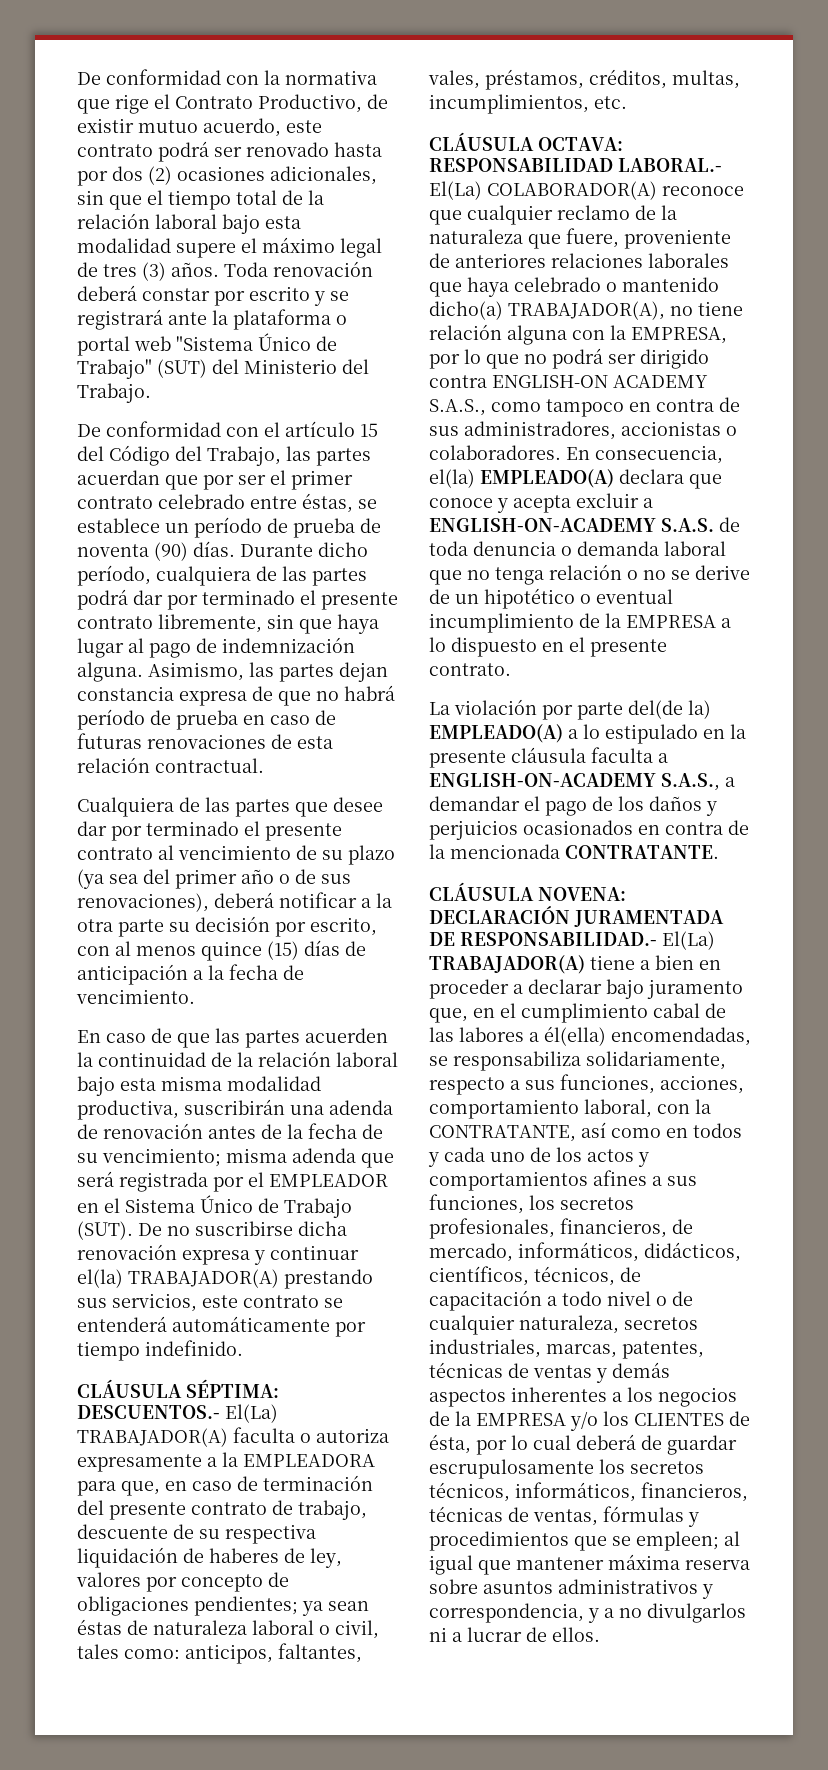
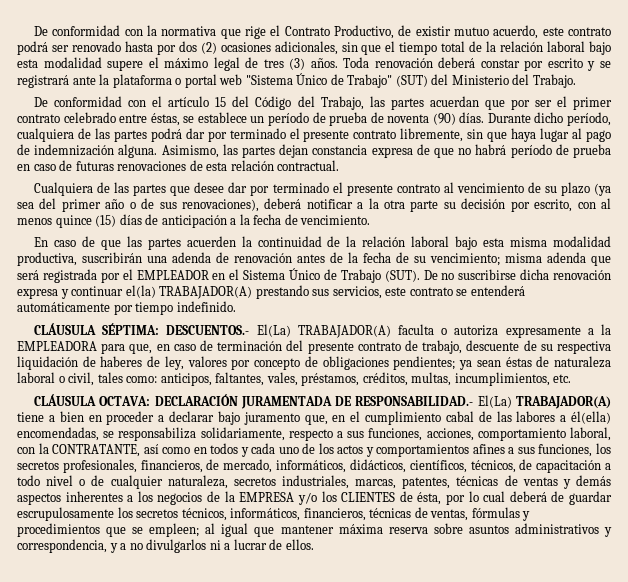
- RESPONSABILIDAD LABORAL.- El(La) COLABORADOR(A) reconoce que cualquier reclamo de la naturaleza que fuere, proveniente de anteriores relaciones laborales que haya celebrado o mantenido dicho(a) TRABAJADOR(A), no tiene relación alguna con la EMPRESA, por lo que no podrá ser dirigido contra ENGLISH-ON ACADEMY S.A.S., como tampoco en contra de sus administradores, accionistas o colaboradores. En consecuencia, el(la) EMPLEADO(A) declara que conoce y acepta excluir a ENGLISH-ON-ACADEMY S.A.S. de toda denuncia o demanda laboral que no tenga relación o no se derive de un hipotético o eventual incumplimiento de la EMPRESA a lo dispuesto en el presente contrato.
- La violación por parte del(de la) EMPLEADO(A) a lo estipulado en la presente cláusula faculta a ENGLISH-ON-ACADEMY S.A.S., a demandar el pago de los daños y perjuicios ocasionados en contra de la mencionada CONTRATANTE.
- CLÁUSULA NOVENA:

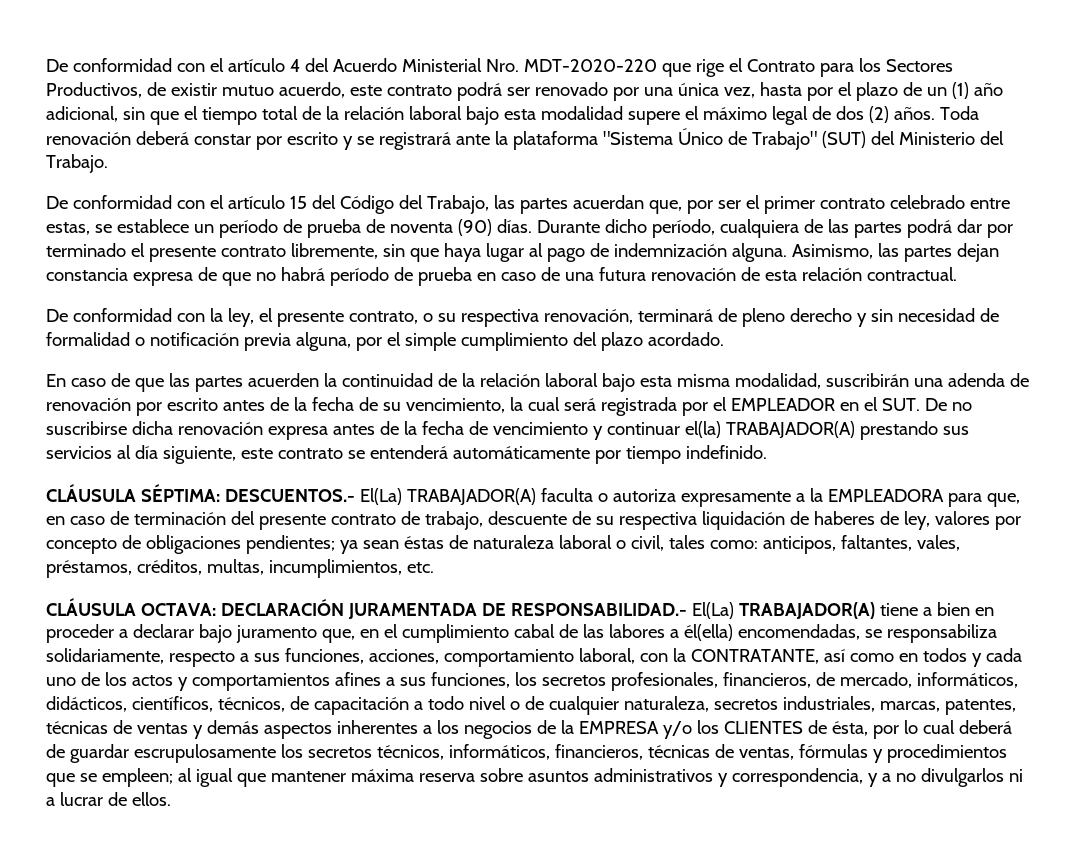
- De conformidad con la normativa que rige el Contrato Productivo, de existir mutuo acuerdo, este contrato podrá ser renovado hasta por dos (2) ocasiones adicionales, sin que el tiempo total de la relación laboral bajo esta modalidad supere el máximo legal de tres (3) años.
+ De conformidad con el artículo 4 del Acuerdo Ministerial Nro. MDT-2020-220 que rige el Contrato para los Sectores Productivos, de existir mutuo acuerdo, este contrato podrá ser renovado por una única vez, hasta por el plazo de un (1) año adicional, sin que el tiempo total de la relación laboral bajo esta modalidad supere el máximo legal de dos (2) años.
- Toda renovación deberá constar por escrito y se registrará ante la plataforma o portal web "Sistema Único de Trabajo" (SUT) del Ministerio del Trabajo.
+ Toda renovación deberá constar por escrito y se registrará ante la plataforma "Sistema Único de Trabajo" (SUT) del Ministerio del Trabajo.
- De conformidad con el artículo 15 del Código del Trabajo, las partes acuerdan que por ser el primer contrato celebrado entre éstas, se establece un período de prueba de noventa (90) días.
+ De conformidad con el artículo 15 del Código del Trabajo, las partes acuerdan que, por ser el primer contrato celebrado entre estas, se establece un período de prueba de noventa (90) días.
- Asimismo, las partes dejan constancia expresa de que no habrá período de prueba en caso de futuras renovaciones de esta relación contractual.
+ Asimismo, las partes dejan constancia expresa de que no habrá período de prueba en caso de una futura renovación de esta relación contractual.
- Cualquiera de las partes que desee dar por terminado el presente contrato al vencimiento de su plazo (ya sea del primer año o de sus renovaciones), deberá notificar a la otra parte su decisión por escrito, con al menos quince (15) días de anticipación a la fecha de vencimiento.
+ De conformidad con la ley, el presente contrato, o su respectiva renovación, terminará de pleno derecho y sin necesidad de formalidad o notificación previa alguna, por el simple cumplimiento del plazo acordado.
- En caso de que las partes acuerden la continuidad de la relación laboral bajo esta misma modalidad productiva, suscribirán una adenda de renovación antes de la fecha de su vencimiento; misma adenda que será registrada por el EMPLEADOR en el Sistema Único de Trabajo (SUT). De no suscribirse dicha renovación expresa y continuar el(la) TRABAJADOR(A) prestando sus servicios, este contrato se entenderá automáticamente por tiempo indefinido.
+ En caso de que las partes acuerden la continuidad de la relación laboral bajo esta misma modalidad, suscribirán una adenda de renovación por escrito antes de la fecha de su vencimiento, la cual será registrada por el EMPLEADOR en el SUT. De no suscribirse dicha renovación expresa antes de la fecha de vencimiento y continuar el(la) TRABAJADOR(A) prestando sus servicios al día siguiente, este contrato se entenderá automáticamente por tiempo indefinido.

